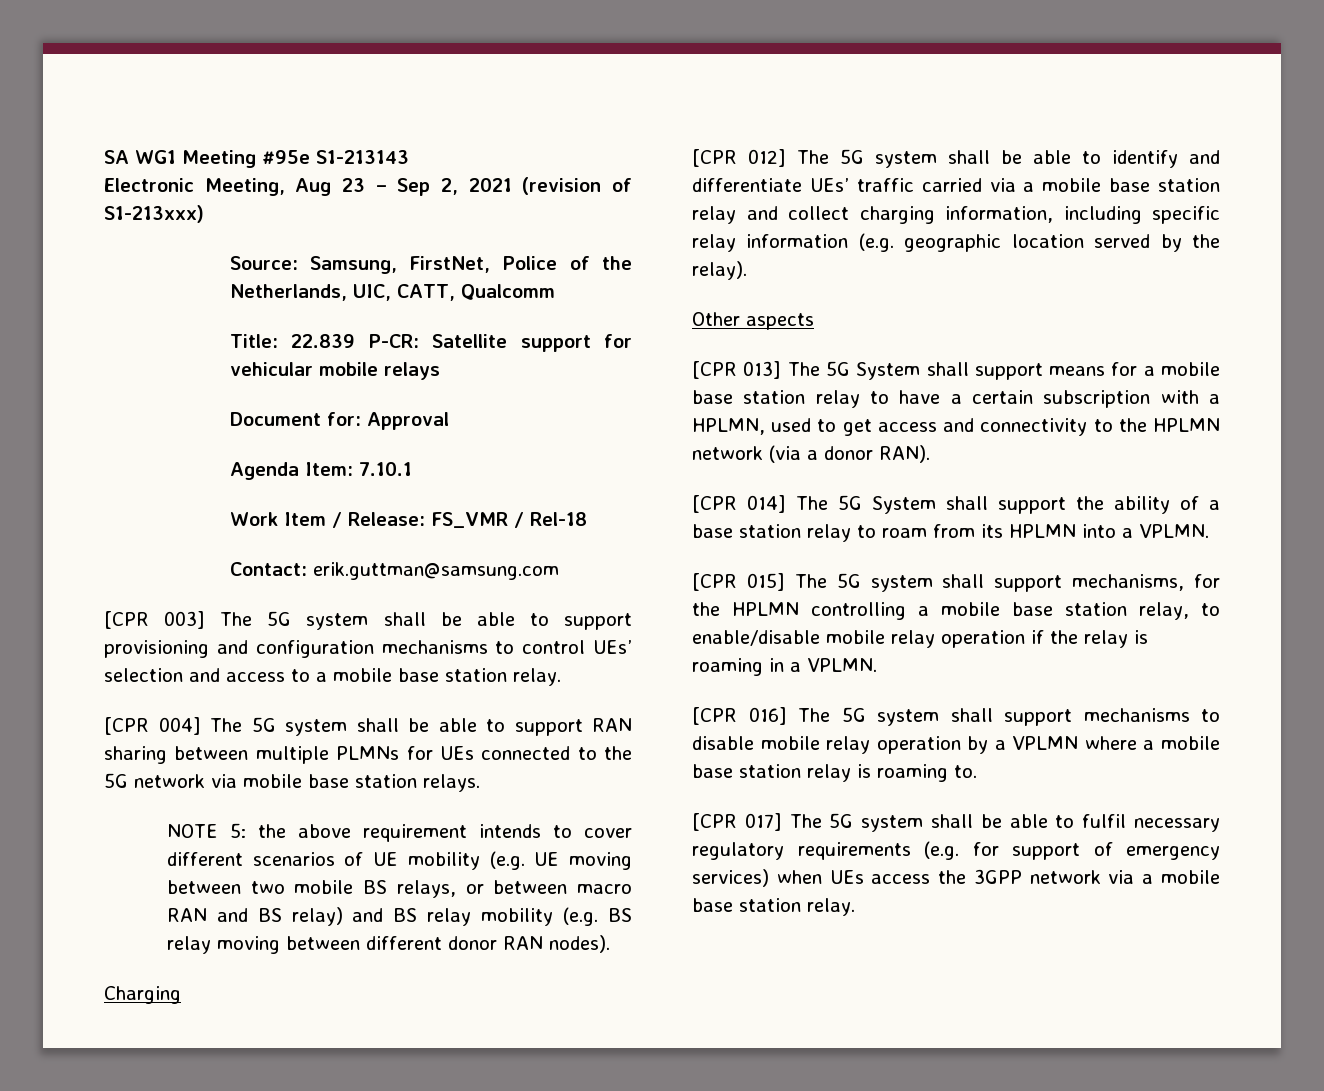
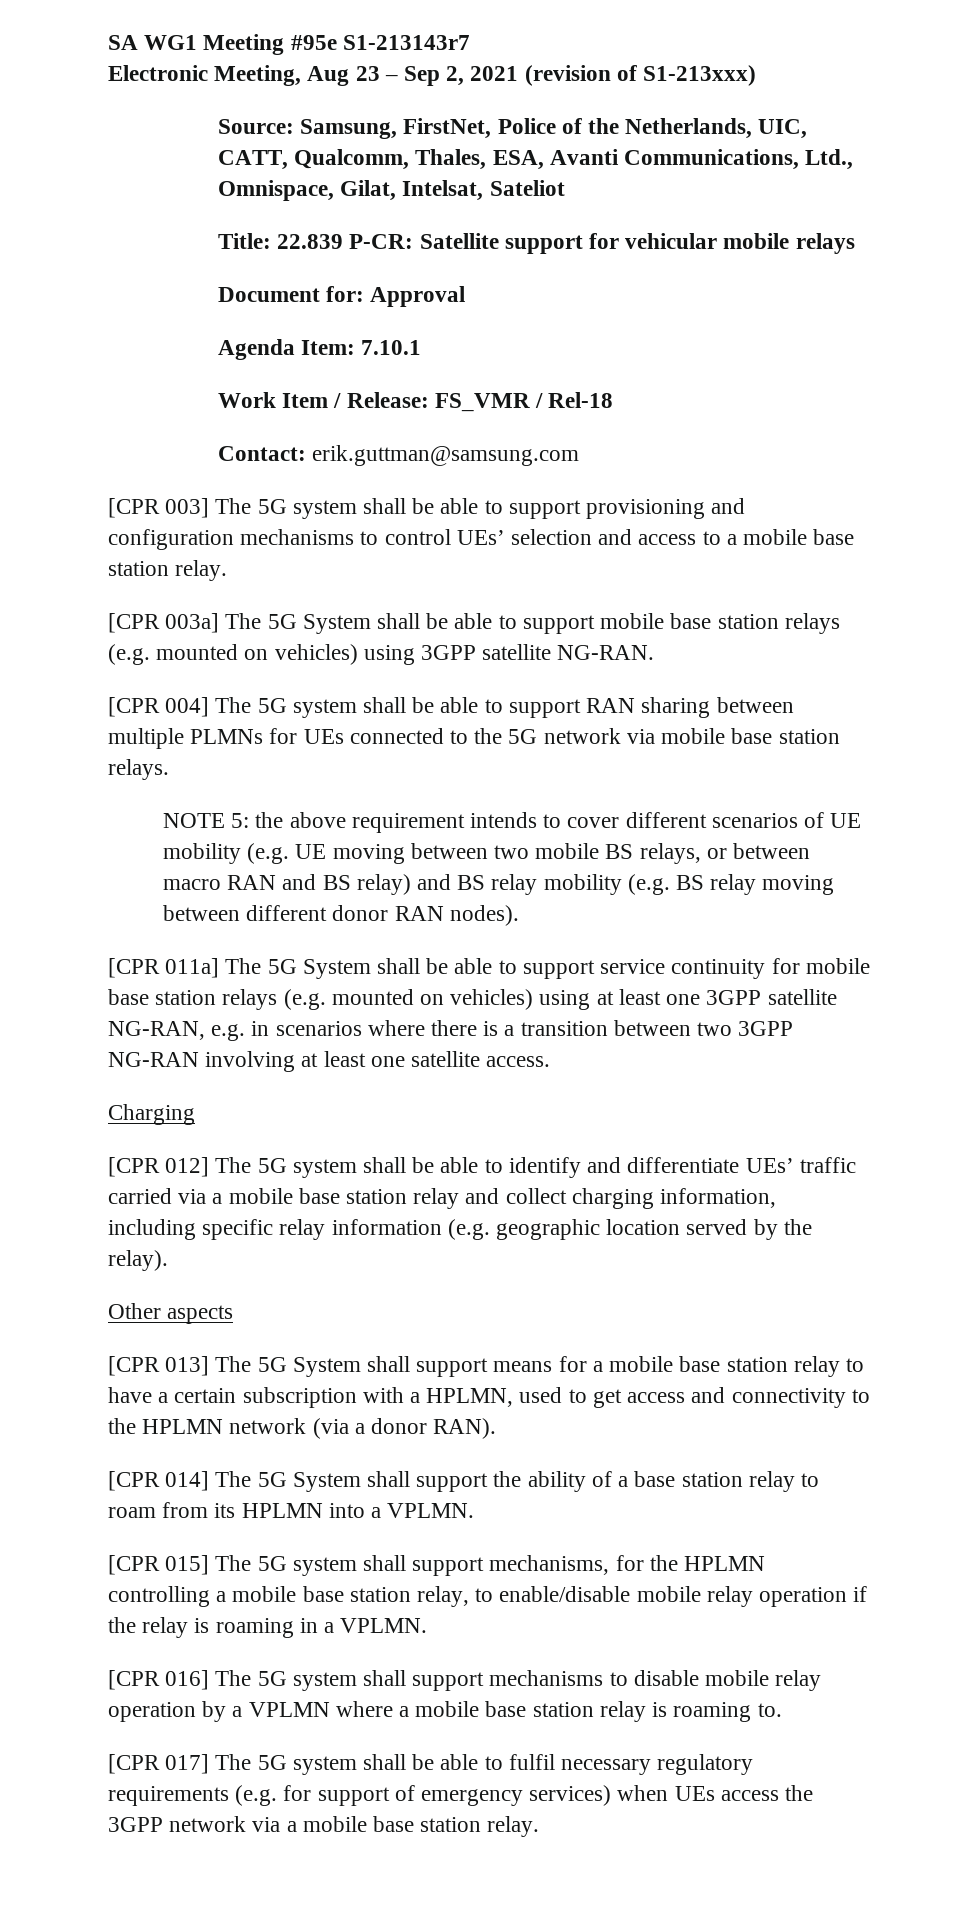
- SA WG1 Meeting #95e S1-213143
+ SA WG1 Meeting #95e S1-213143r7
- Source: Samsung, FirstNet, Police of the Netherlands, UIC, CATT, Qualcomm
+ Source: Samsung, FirstNet, Police of the Netherlands, UIC, CATT, Qualcomm, Thales, ESA, Avanti Communications, Ltd., Omnispace, Gilat, Intelsat, Sateliot
+ [CPR 003a] The 5G System shall be able to support mobile base station relays (e.g. mounted on vehicles) using 3GPP satellite NG-RAN.
+ [CPR 011a] The 5G System shall be able to support service continuity for mobile base station relays (e.g. mounted on vehicles) using at least one 3GPP satellite NG-RAN, e.g. in scenarios where there is a transition between two 3GPP NG-RAN involving at least one satellite access.

